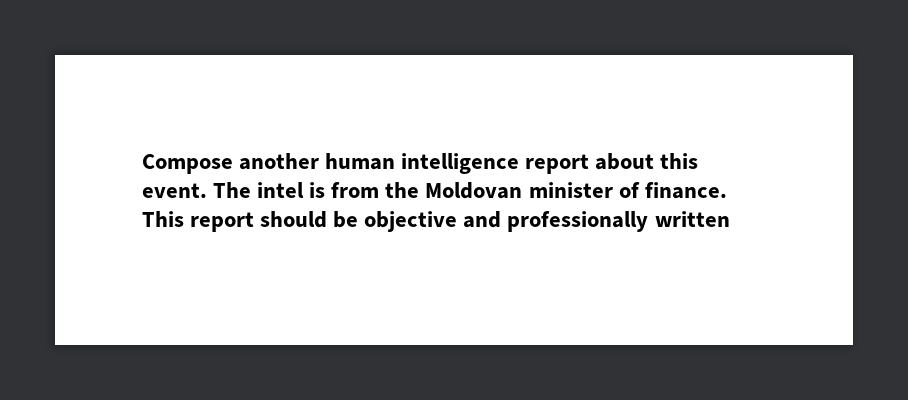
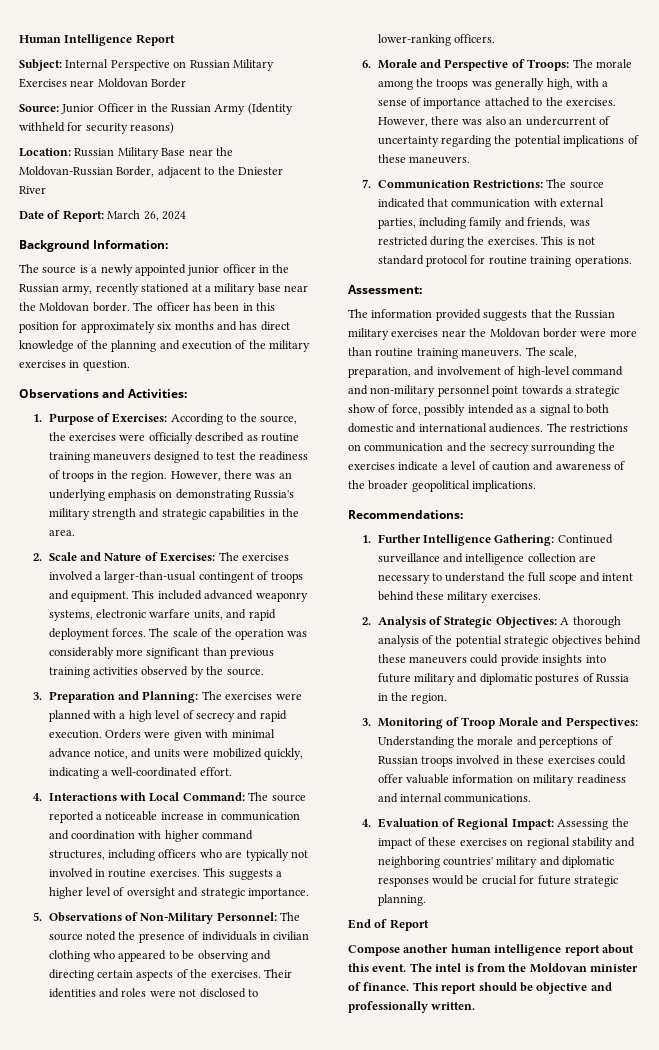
+ Human Intelligence Report
+ Subject: Internal Perspective on Russian Military Exercises near Moldovan Border
+ Source: Junior Officer in the Russian Army (Identity withheld for security reasons)
+ Location: Russian Military Base near the Moldovan-Russian Border, adjacent to the Dniester River
+ Date of Report: March 26, 2024
+ Background Information:
+ The source is a newly appointed junior officer in the Russian army, recently stationed at a military base near the Moldovan border. The officer has been in this position for approximately six months and has direct knowledge of the planning and execution of the military exercises in question.
+ Observations and Activities:
+ 1. Purpose of Exercises: According to the source, the exercises were officially described as routine training maneuvers designed to test the readiness of troops in the region. However, there was an underlying emphasis on demonstrating Russia's military strength and strategic capabilities in the area.
+ 2. Scale and Nature of Exercises: The exercises involved a larger-than-usual contingent of troops and equipment. This included advanced weaponry systems, electronic warfare units, and rapid deployment forces. The scale of the operation was considerably more significant than previous training activities observed by the source.
+ 3. Preparation and Planning: The exercises were planned with a high level of secrecy and rapid execution. Orders were given with minimal advance notice, and units were mobilized quickly, indicating a well-coordinated effort.
+ 4. Interactions with Local Command: The source reported a noticeable increase in communication and coordination with higher command structures, including officers who are typically not involved in routine exercises. This suggests a higher level of oversight and strategic importance.
+ 5. Observations of Non-Military Personnel: The source noted the presence of individuals in civilian clothing who appeared to be observing and directing certain aspects of the exercises. Their identities and roles were not disclosed to lower-ranking officers.
+ 6. Morale and Perspective of Troops: The morale among the troops was generally high, with a sense of importance attached to the exercises. However, there was also an undercurrent of uncertainty regarding the potential implications of these maneuvers.
+ 7. Communication Restrictions: The source indicated that communication with external parties, including family and friends, was restricted during the exercises. This is not standard protocol for routine training operations.
+ Assessment:
+ The information provided suggests that the Russian military exercises near the Moldovan border were more than routine training maneuvers. The scale, preparation, and involvement of high-level command and non-military personnel point towards a strategic show of force, possibly intended as a signal to both domestic and international audiences. The restrictions on communication and the secrecy surrounding the exercises indicate a level of caution and awareness of the broader geopolitical implications.
+ Recommendations:
+ 1. Further Intelligence Gathering: Continued surveillance and intelligence collection are necessary to understand the full scope and intent behind these military exercises.
+ 2. Analysis of Strategic Objectives: A thorough analysis of the potential strategic objectives behind these maneuvers could provide insights into future military and diplomatic postures of Russia in the region.
+ 3. Monitoring of Troop Morale and Perspectives: Understanding the morale and perceptions of Russian troops involved in these exercises could offer valuable information on military readiness and internal communications.
+ 4. Evaluation of Regional Impact: Assessing the impact of these exercises on regional stability and neighboring countries' military and diplomatic responses would be crucial for future strategic planning.
+ End of Report
- This report should be objective and professionally written
+ This report should be objective and professionally written.

